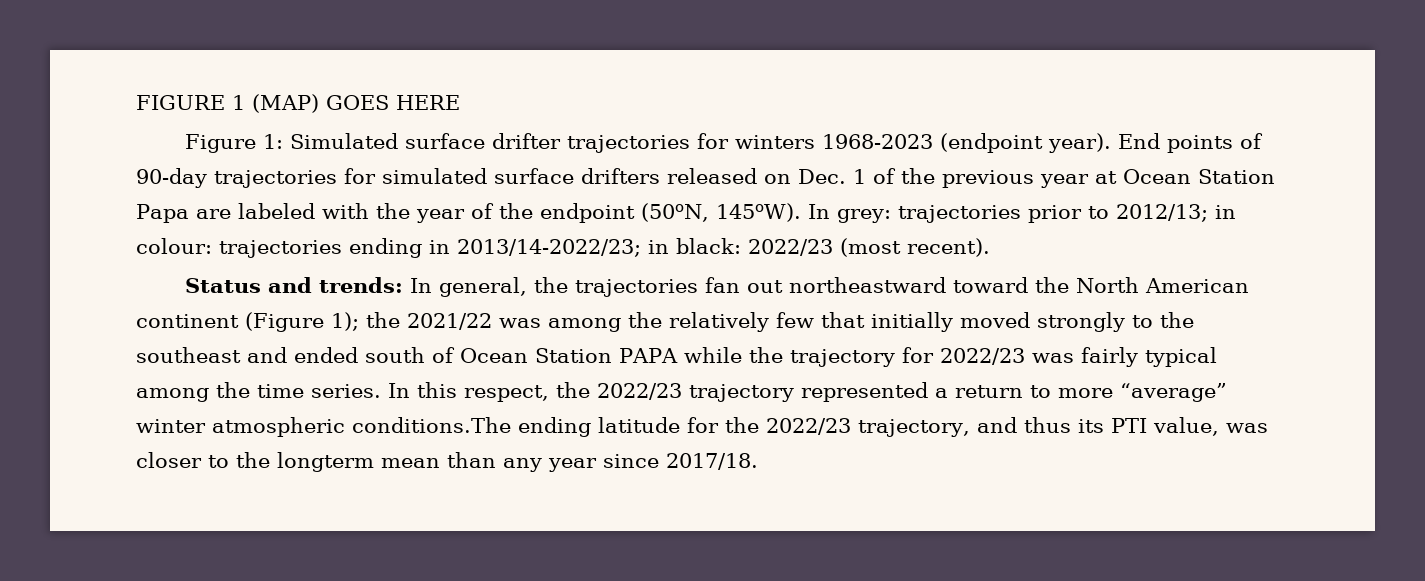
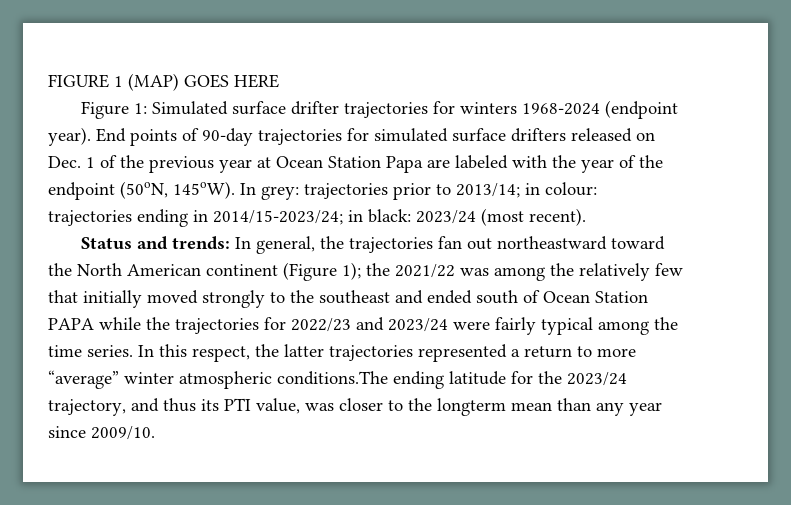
- Figure 1: Simulated surface drifter trajectories for winters 1968-2023 (endpoint year).
+ Figure 1: Simulated surface drifter trajectories for winters 1968-2024 (endpoint year).
- In grey: trajectories prior to 2012/13; in colour: trajectories ending in 2013/14-2022/23; in black: 2022/23 (most recent).
+ In grey: trajectories prior to 2013/14; in colour: trajectories ending in 2014/15-2023/24; in black: 2023/24 (most recent).
- Status and trends: In general, the trajectories fan out northeastward toward the North American continent (Figure 1); the 2021/22 was among the relatively few that initially moved strongly to the southeast and ended south of Ocean Station PAPA while the trajectory for 2022/23 was fairly typical among the time series.
+ Status and trends: In general, the trajectories fan out northeastward toward the North American continent (Figure 1); the 2021/22 was among the relatively few that initially moved strongly to the southeast and ended south of Ocean Station PAPA while the trajectories for 2022/23 and 2023/24 were fairly typical among the time series.
- In this respect, the 2022/23 trajectory represented a return to more “average” winter atmospheric conditions.The ending latitude for the 2022/23 trajectory, and thus its PTI value, was closer to the longterm mean than any year since 2017/18.
+ In this respect, the latter trajectories represented a return to more “average” winter atmospheric conditions.The ending latitude for the 2023/24 trajectory, and thus its PTI value, was closer to the longterm mean than any year since 2009/10.

